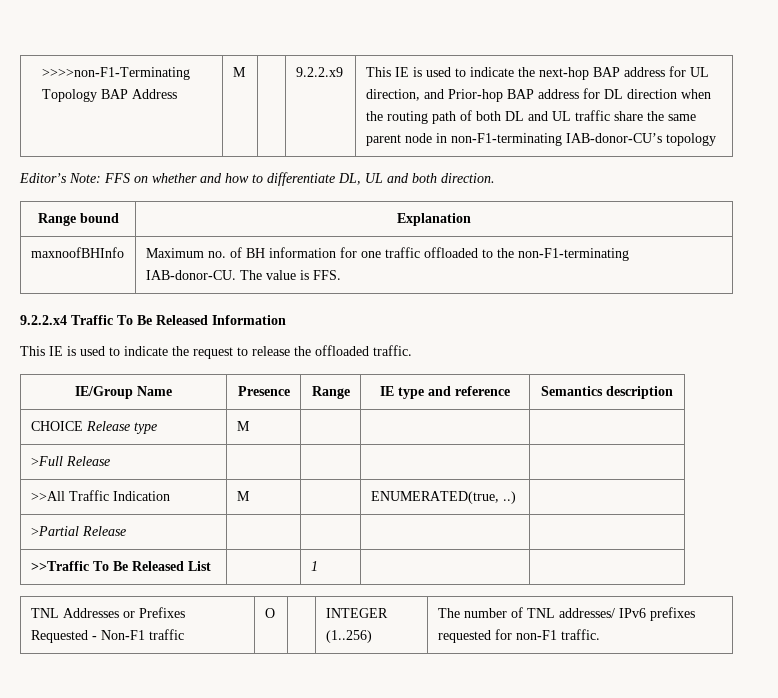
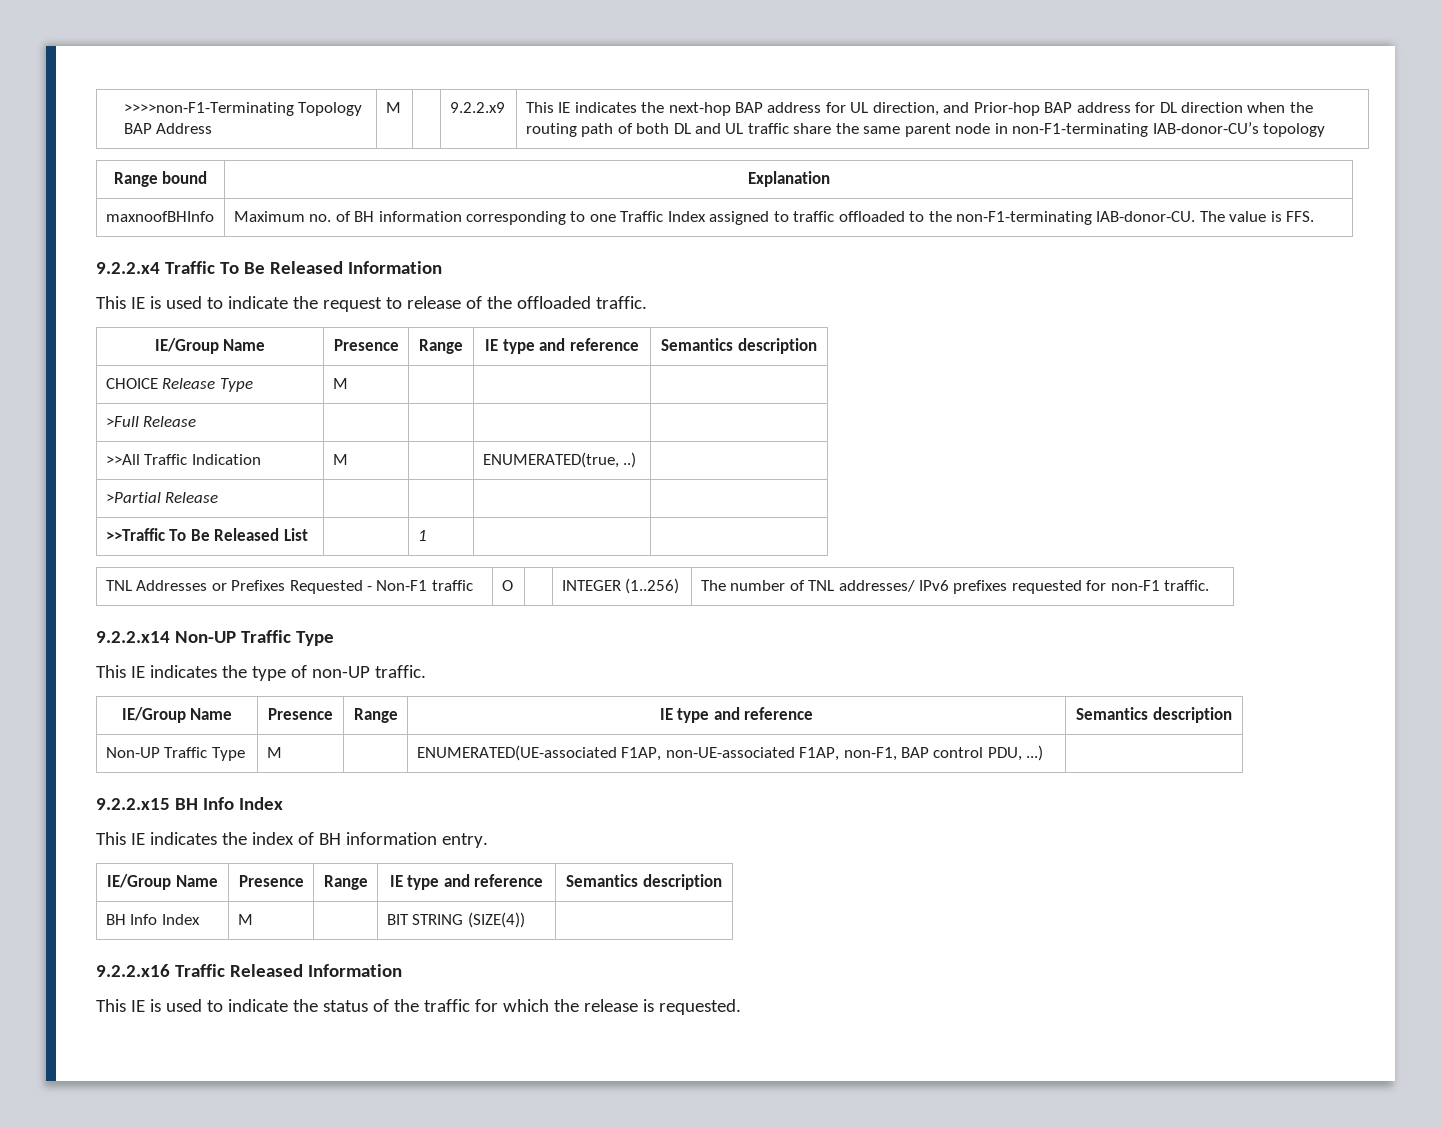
- This IE is used to indicate the next-hop BAP address for UL direction, and Prior-hop BAP address for DL direction when the routing path of both DL and UL traffic share the same parent node in non-F1-terminating IAB-donor-CU’s topology
+ This IE indicates the next-hop BAP address for UL direction, and Prior-hop BAP address for DL direction when the routing path of both DL and UL traffic share the same parent node in non-F1-terminating IAB-donor-CU’s topology
- Editor’s Note: FFS on whether and how to differentiate DL, UL and both direction.
- maxnoofBHInfo | Maximum no. of BH information for one traffic offloaded to the non-F1-terminating IAB-donor-CU. The value is FFS.
+ maxnoofBHInfo | Maximum no. of BH information corresponding to one Traffic Index assigned to traffic offloaded to the non-F1-terminating IAB-donor-CU. The value is FFS.
- This IE is used to indicate the request to release the offloaded traffic.
+ This IE is used to indicate the request to release of the offloaded traffic.
- CHOICE Release type | M | | |
+ CHOICE Release Type | M | | |
+ 9.2.2.x14 Non-UP Traffic Type
+ This IE indicates the type of non-UP traffic.
+ IE/Group Name | Presence | Range | IE type and reference | Semantics description
+ Non-UP Traffic Type | M | | ENUMERATED(UE-associated F1AP, non-UE-associated F1AP, non-F1, BAP control PDU, ...) |
+ 9.2.2.x15 BH Info Index
+ This IE indicates the index of BH information entry.
+ IE/Group Name | Presence | Range | IE type and reference | Semantics description
+ BH Info Index | M | | BIT STRING (SIZE(4)) |
+ 9.2.2.x16 Traffic Released Information
+ This IE is used to indicate the status of the traffic for which the release is requested.

